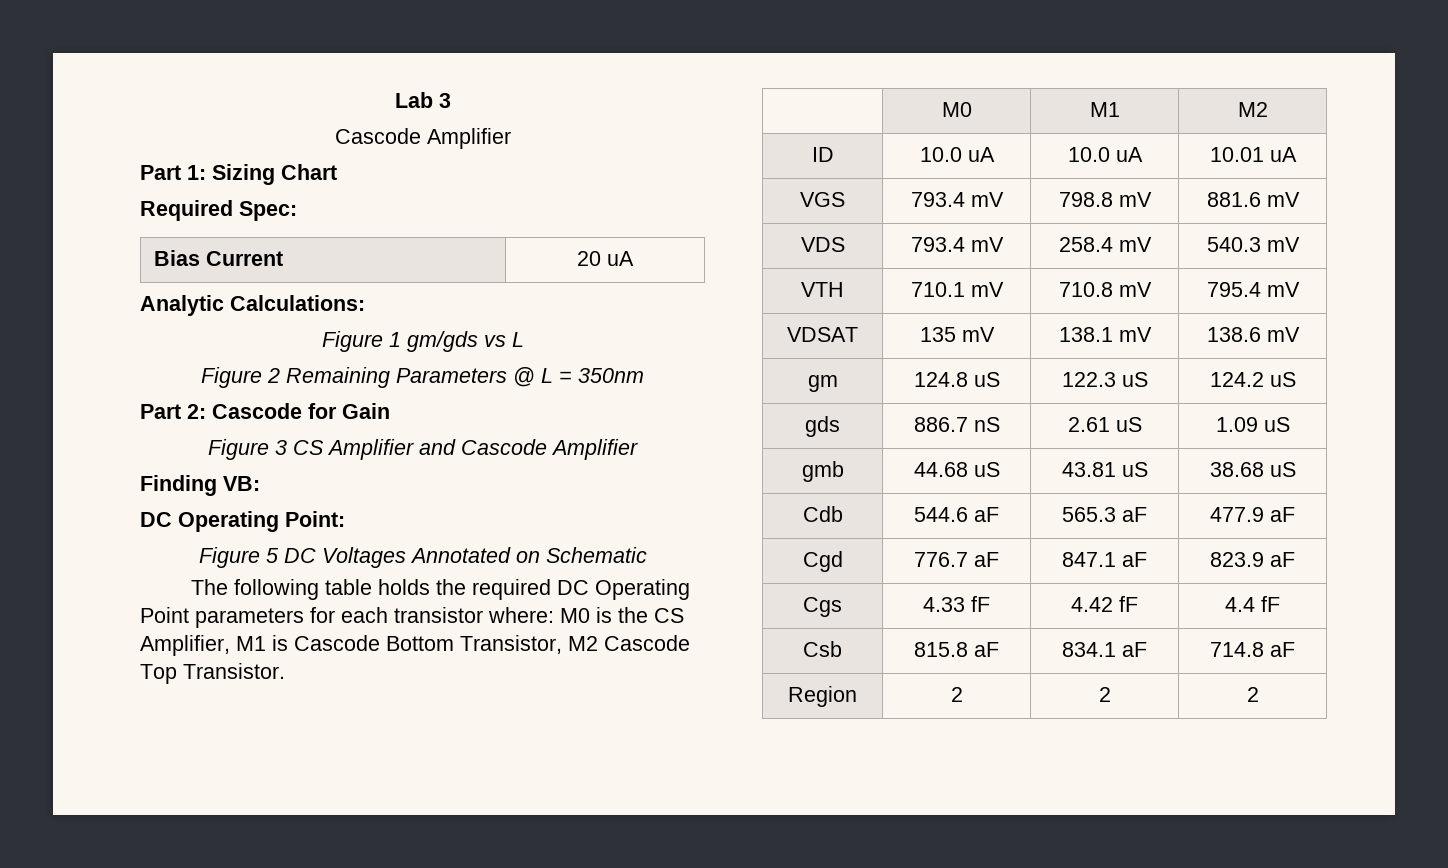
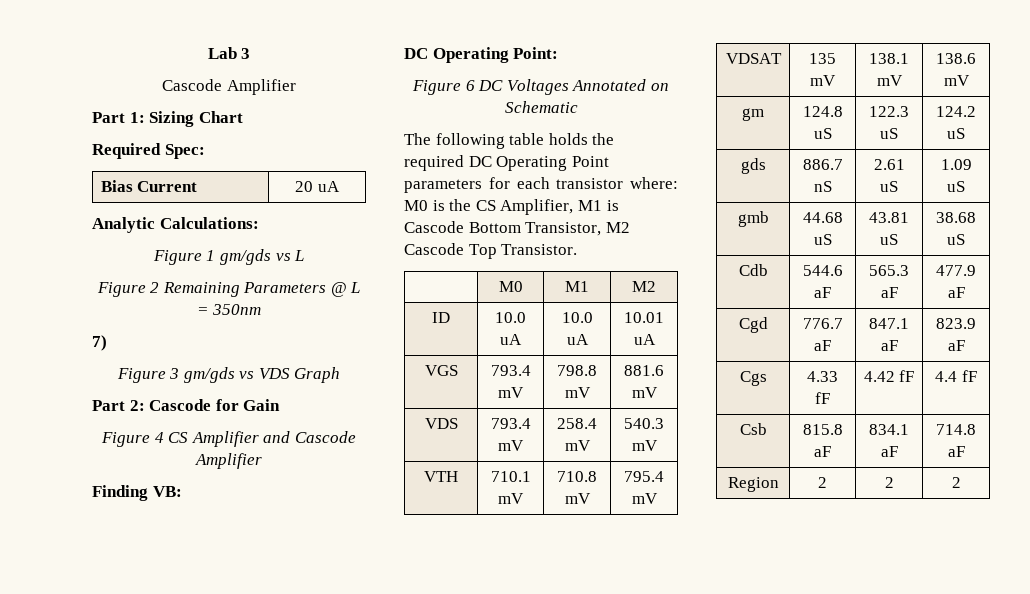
+ 7)
+ Figure 3 gm/gds vs VDS Graph
- Figure 3 CS Amplifier and Cascode Amplifier
+ Figure 4 CS Amplifier and Cascode Amplifier
- Figure 5 DC Voltages Annotated on Schematic
+ Figure 6 DC Voltages Annotated on Schematic

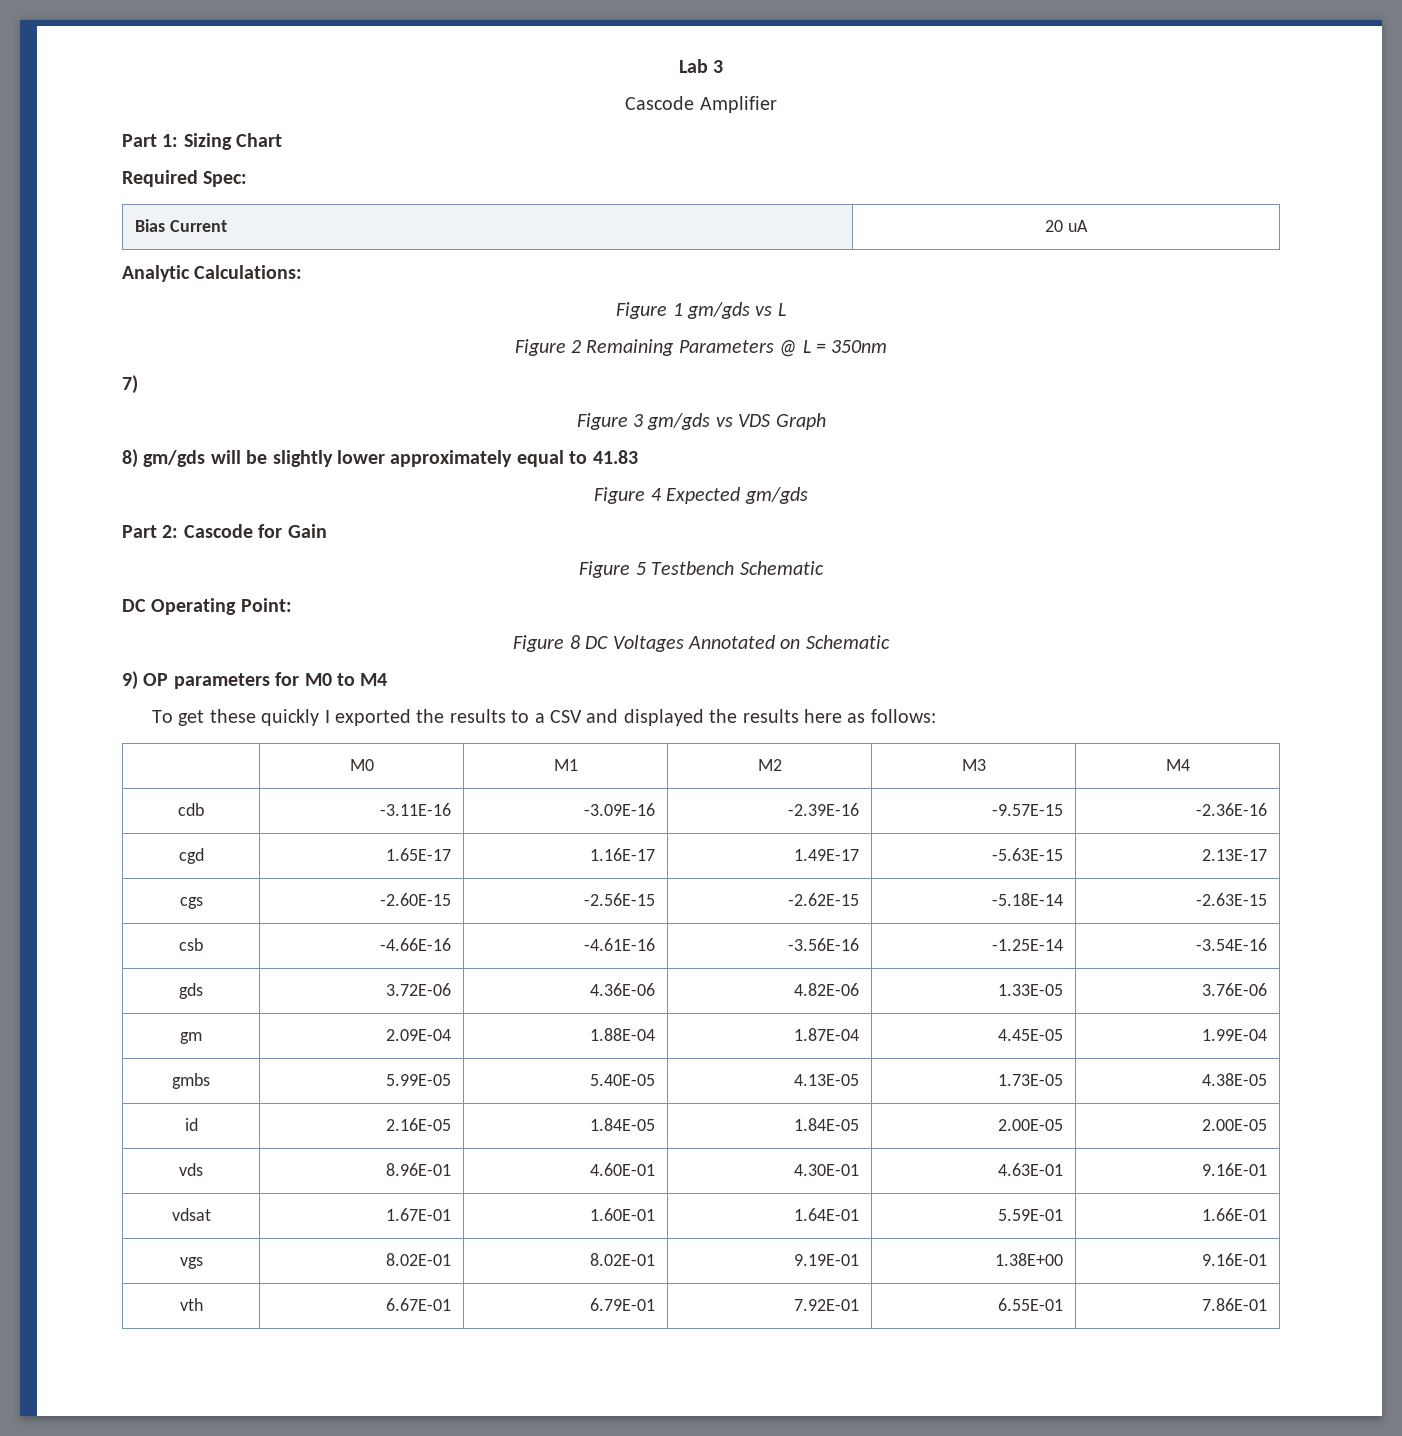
+ 8) gm/gds will be slightly lower approximately equal to 41.83
+ Figure 4 Expected gm/gds
- Figure 4 CS Amplifier and Cascode Amplifier
- Finding VB:
+ Figure 5 Testbench Schematic
- Figure 6 DC Voltages Annotated on Schematic
+ Figure 8 DC Voltages Annotated on Schematic
- The following table holds the required DC Operating Point parameters for each transistor where: M0 is the CS Amplifier, M1 is Cascode Bottom Transistor, M2 Cascode Top Transistor.
- | M0 | M1 | M2
- ID | 10.0 uA | 10.0 uA | 10.01 uA
- VGS | 793.4 mV | 798.8 mV | 881.6 mV
- VDS | 793.4 mV | 258.4 mV | 540.3 mV
- VTH | 710.1 mV | 710.8 mV | 795.4 mV
- VDSAT | 135 mV | 138.1 mV | 138.6 mV
- gm | 124.8 uS | 122.3 uS | 124.2 uS
- gds | 886.7 nS | 2.61 uS | 1.09 uS
- gmb | 44.68 uS | 43.81 uS | 38.68 uS
- Cdb | 544.6 aF | 565.3 aF | 477.9 aF
- Cgd | 776.7 aF | 847.1 aF | 823.9 aF
- Cgs | 4.33 fF | 4.42 fF | 4.4 fF
- Csb | 815.8 aF | 834.1 aF | 714.8 aF
- Region | 2 | 2 | 2
+ 9) OP parameters for M0 to M4
+ To get these quickly I exported the results to a CSV and displayed the results here as follows:
+ | M0 | M1 | M2 | M3 | M4
+ cdb | -3.11E-16 | -3.09E-16 | -2.39E-16 | -9.57E-15 | -2.36E-16
+ cgd | 1.65E-17 | 1.16E-17 | 1.49E-17 | -5.63E-15 | 2.13E-17
+ cgs | -2.60E-15 | -2.56E-15 | -2.62E-15 | -5.18E-14 | -2.63E-15
+ csb | -4.66E-16 | -4.61E-16 | -3.56E-16 | -1.25E-14 | -3.54E-16
+ gds | 3.72E-06 | 4.36E-06 | 4.82E-06 | 1.33E-05 | 3.76E-06
+ gm | 2.09E-04 | 1.88E-04 | 1.87E-04 | 4.45E-05 | 1.99E-04
+ gmbs | 5.99E-05 | 5.40E-05 | 4.13E-05 | 1.73E-05 | 4.38E-05
+ id | 2.16E-05 | 1.84E-05 | 1.84E-05 | 2.00E-05 | 2.00E-05
+ vds | 8.96E-01 | 4.60E-01 | 4.30E-01 | 4.63E-01 | 9.16E-01
+ vdsat | 1.67E-01 | 1.60E-01 | 1.64E-01 | 5.59E-01 | 1.66E-01
+ vgs | 8.02E-01 | 8.02E-01 | 9.19E-01 | 1.38E+00 | 9.16E-01
+ vth | 6.67E-01 | 6.79E-01 | 7.92E-01 | 6.55E-01 | 7.86E-01

